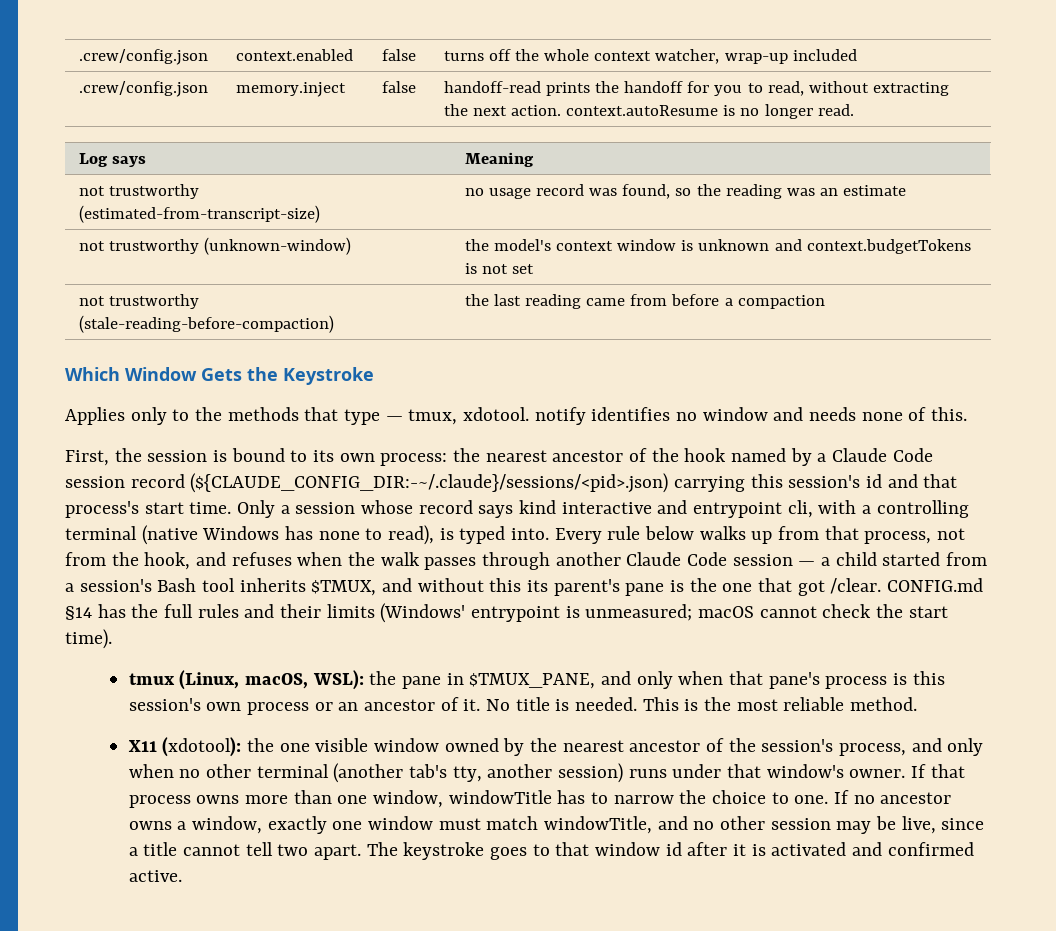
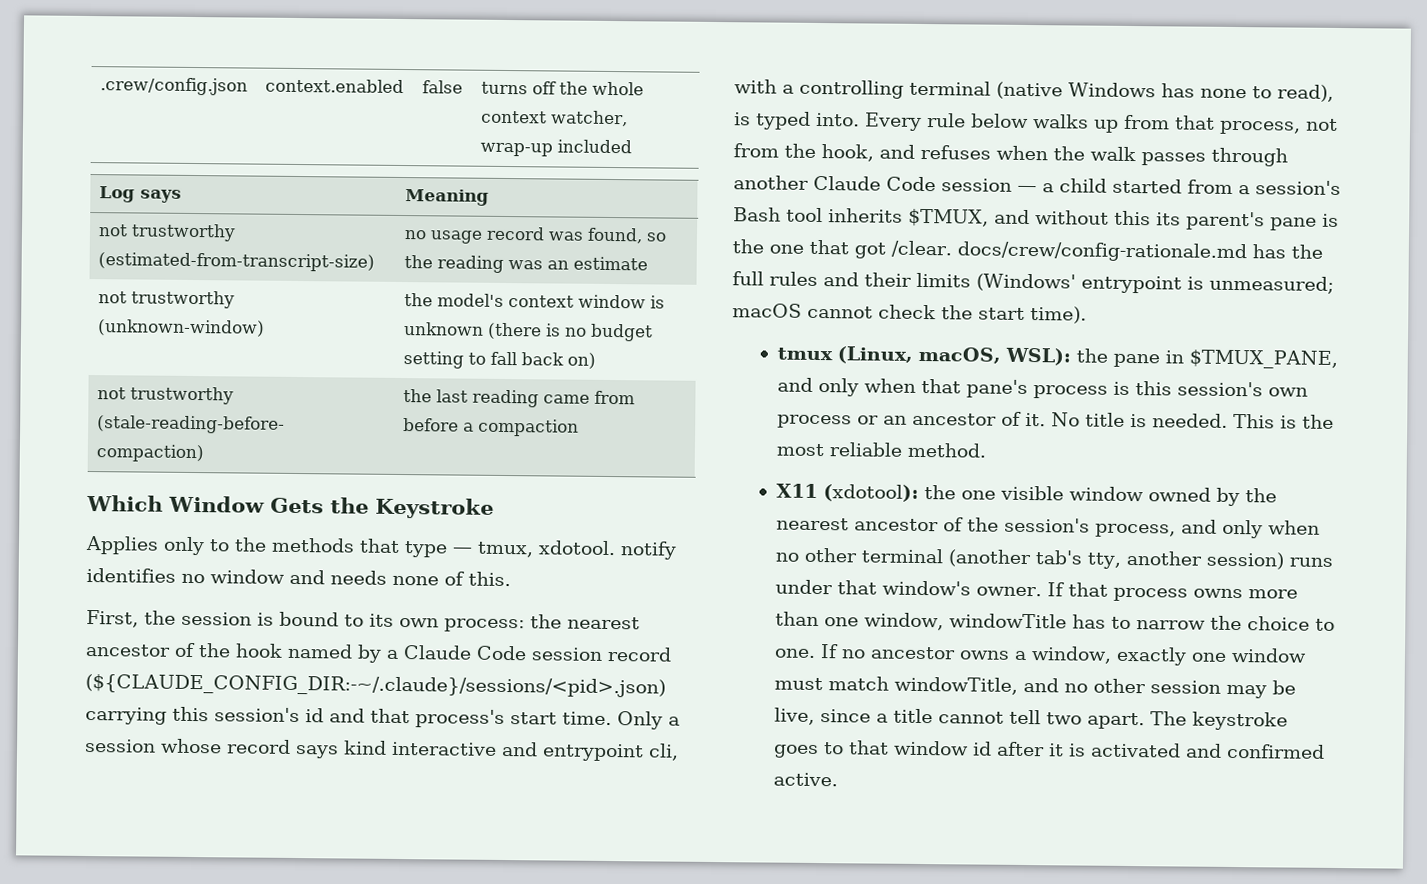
- .crew/config.json | memory.inject | false | handoff-read prints the handoff for you to read, without extracting the next action. context.autoResume is no longer read.
- not trustworthy (unknown-window) | the model's context window is unknown and context.budgetTokens is not set
+ not trustworthy (unknown-window) | the model's context window is unknown (there is no budget setting to fall back on)
- Every rule below walks up from that process, not from the hook, and refuses when the walk passes through another Claude Code session — a child started from a session's Bash tool inherits $TMUX, and without this its parent's pane is the one that got /clear. CONFIG.md §14 has the full rules and their limits (Windows' entrypoint is unmeasured;
+ Every rule below walks up from that process, not from the hook, and refuses when the walk passes through another Claude Code session — a child started from a session's Bash tool inherits $TMUX, and without this its parent's pane is the one that got /clear. docs/crew/config-rationale.md has the full rules and their limits (Windows' entrypoint is unmeasured;

